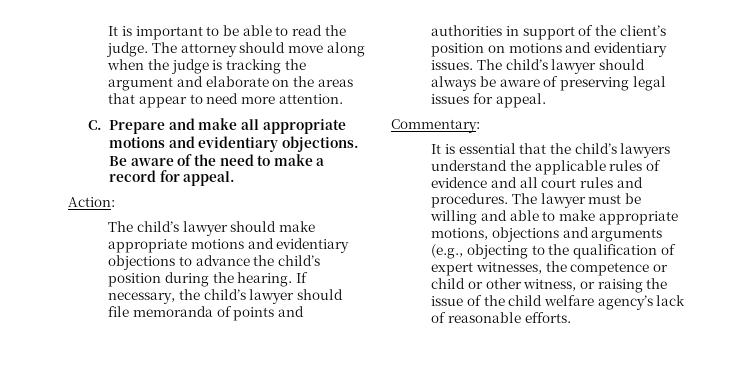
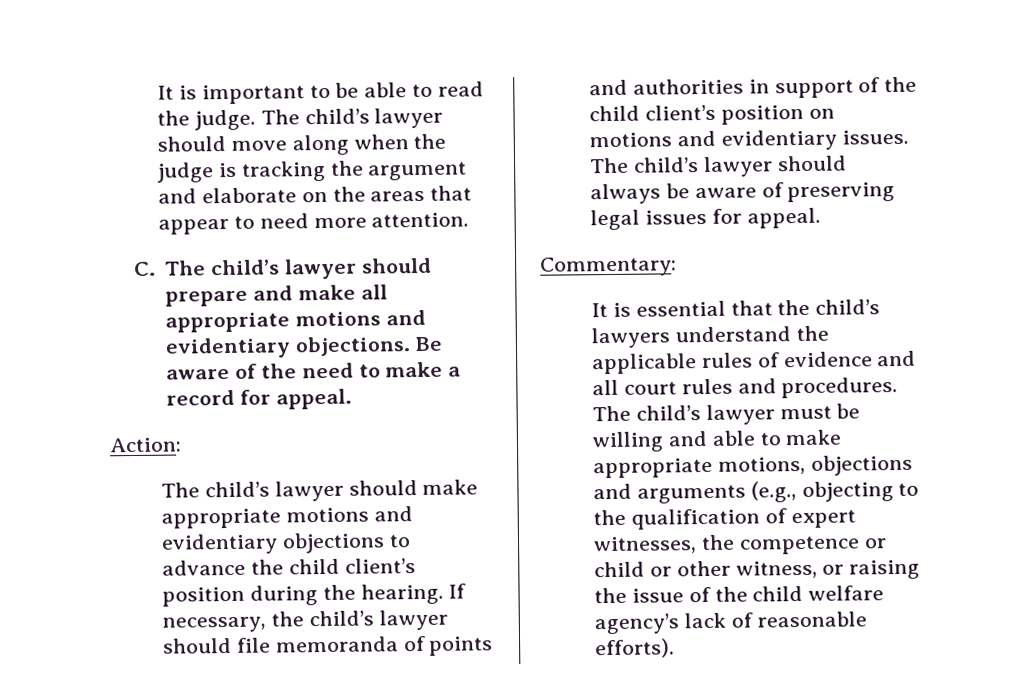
- The attorney should move along when the judge is tracking the argument and elaborate on the areas that appear to need more attention.
+ The child’s lawyer should move along when the judge is tracking the argument and elaborate on the areas that appear to need more attention.
- C. Prepare and make all appropriate motions and evidentiary objections.
+ C. The child’s lawyer should prepare and make all appropriate motions and evidentiary objections.
- The child’s lawyer should make appropriate motions and evidentiary objections to advance the child’s position during the hearing.
+ The child’s lawyer should make appropriate motions and evidentiary objections to advance the child client’s position during the hearing.
- If necessary, the child’s lawyer should file memoranda of points and authorities in support of the client’s position on motions and evidentiary issues.
+ If necessary, the child’s lawyer should file memoranda of points and authorities in support of the child client’s position on motions and evidentiary issues.
- The lawyer must be willing and able to make appropriate motions, objections and arguments (e.g., objecting to the qualification of expert witnesses, the competence or child or other witness, or raising the issue of the child welfare agency’s lack of reasonable efforts.
+ The child’s lawyer must be willing and able to make appropriate motions, objections and arguments (e.g., objecting to the qualification of expert witnesses, the competence or child or other witness, or raising the issue of the child welfare agency’s lack of reasonable efforts).

